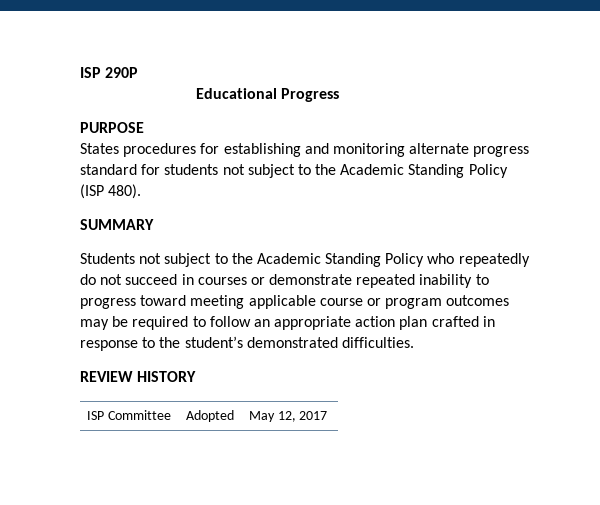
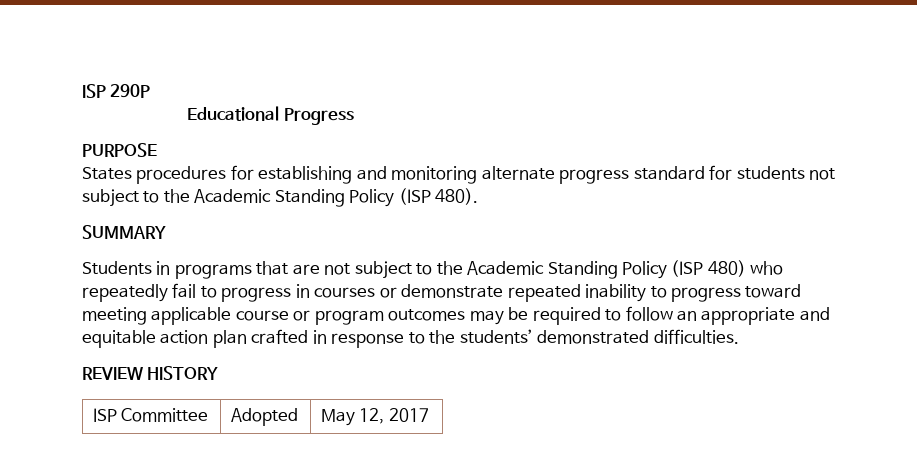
- Students not subject to the Academic Standing Policy who repeatedly do not succeed in courses or demonstrate repeated inability to progress toward meeting applicable course or program outcomes may be required to follow an appropriate action plan crafted in response to the student’s demonstrated difficulties.
+ Students in programs that are not subject to the Academic Standing Policy (ISP 480) who repeatedly fail to progress in courses or demonstrate repeated inability to progress toward meeting applicable course or program outcomes may be required to follow an appropriate and equitable action plan crafted in response to the students’ demonstrated difficulties.

